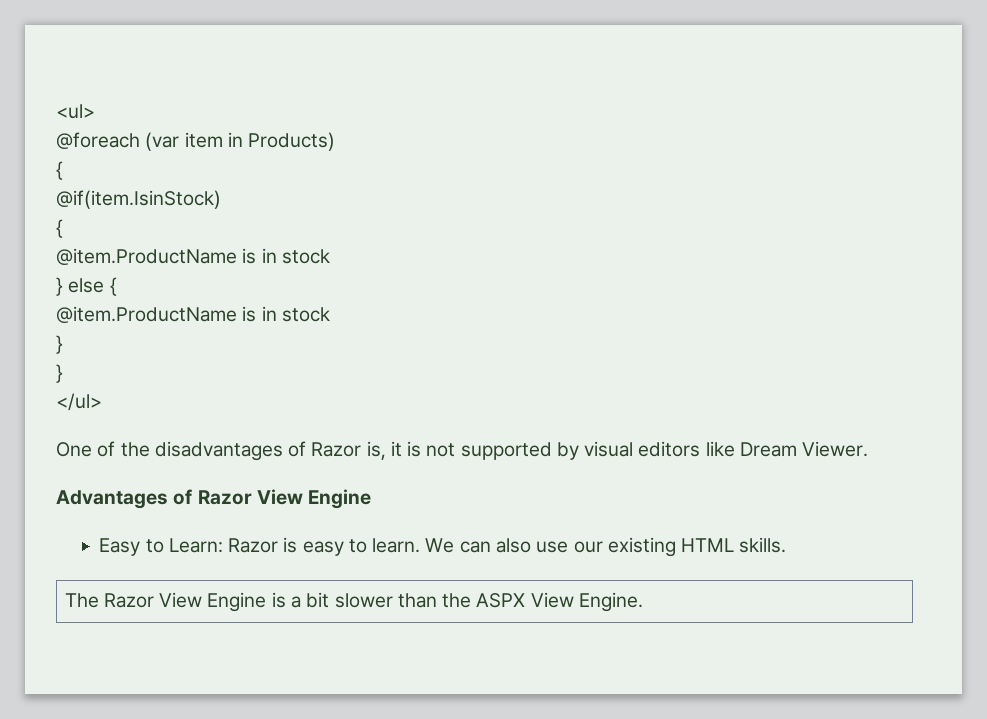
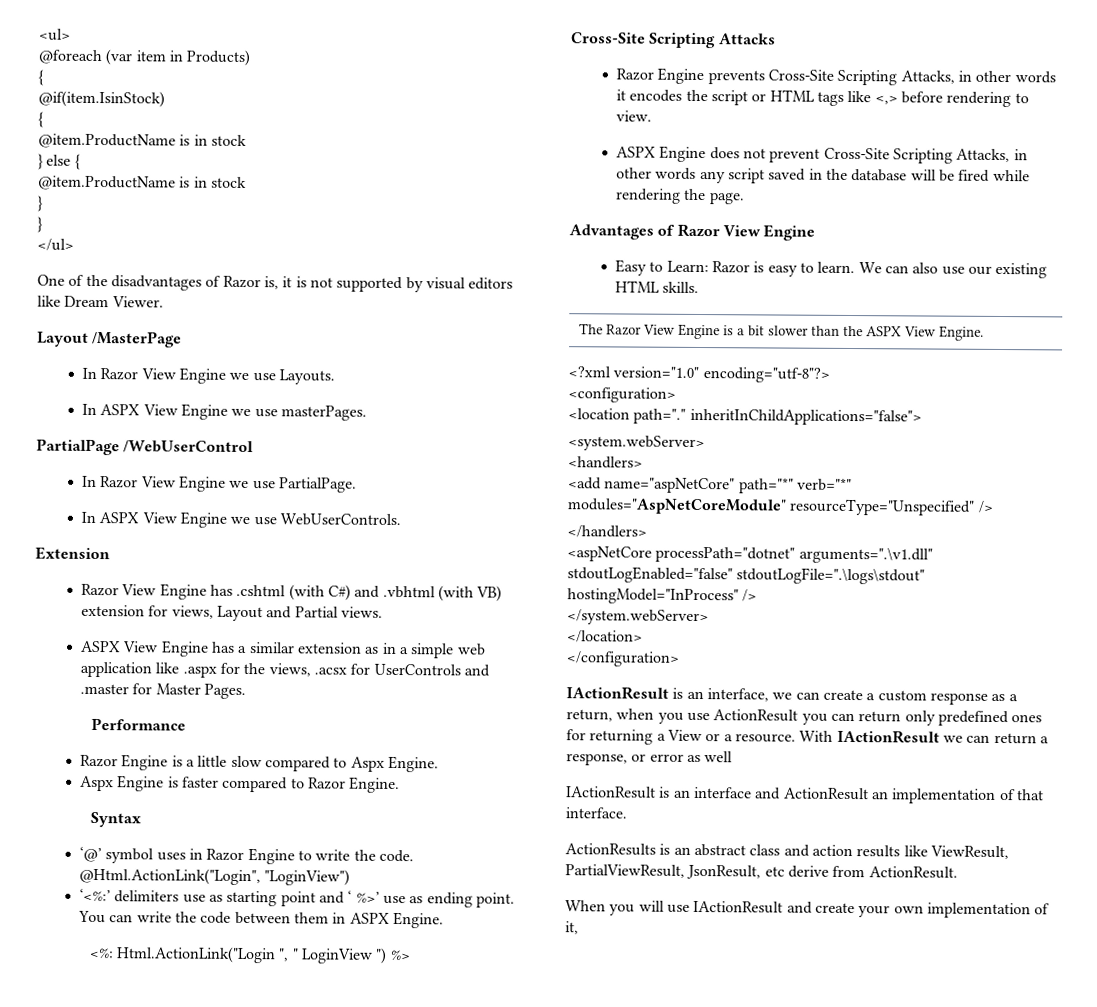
+ Layout /MasterPage
+ In Razor View Engine we use Layouts.
+ In ASPX View Engine we use masterPages.
+ PartialPage /WebUserControl
+ In Razor View Engine we use PartialPage.
+ In ASPX View Engine we use WebUserControls.
+ Extension
+ Razor View Engine has .cshtml (with C#) and .vbhtml (with VB) extension for views, Layout and Partial views.
+ ASPX View Engine has a similar extension as in a simple web application like .aspx for the views, .acsx for UserControls and .master for Master Pages.
+ Performance
+ Razor Engine is a little slow compared to Aspx Engine.
+ Aspx Engine is faster compared to Razor Engine.
+ Syntax
+ ‘@’ symbol uses in Razor Engine to write the code. @Html.ActionLink("Login", "LoginView")
+ ‘<%:’ delimiters use as starting point and ‘ %>’ use as ending point. You can write the code between them in ASPX Engine.
+ <%: Html.ActionLink("Login ", " LoginView ") %>
+ Cross-Site Scripting Attacks
+ Razor Engine prevents Cross-Site Scripting Attacks, in other words it encodes the script or HTML tags like <,> before rendering to view.
+ ASPX Engine does not prevent Cross-Site Scripting Attacks, in other words any script saved in the database will be fired while rendering the page.
+ <?xml version="1.0" encoding="utf-8"?>
+ <configuration>
+ <location path="." inheritInChildApplications="false">
+ <system.webServer>
+ <handlers>
+ <add name="aspNetCore" path="*" verb="*" modules="AspNetCoreModule" resourceType="Unspecified" />
+ </handlers>
+ <aspNetCore processPath="dotnet" arguments=".\v1.dll" stdoutLogEnabled="false" stdoutLogFile=".\logs\stdout" hostingModel="InProcess" />
+ </system.webServer>
+ </location>
+ </configuration>
+ IActionResult is an interface, we can create a custom response as a return, when you use ActionResult you can return only predefined ones for returning a View or a resource. With IActionResult we can return a response, or error as well
+ IActionResult is an interface and ActionResult an implementation of that interface.
+ ActionResults is an abstract class and action results like ViewResult, PartialViewResult, JsonResult, etc derive from ActionResult.
+ When you will use IActionResult and create your own implementation of it,

